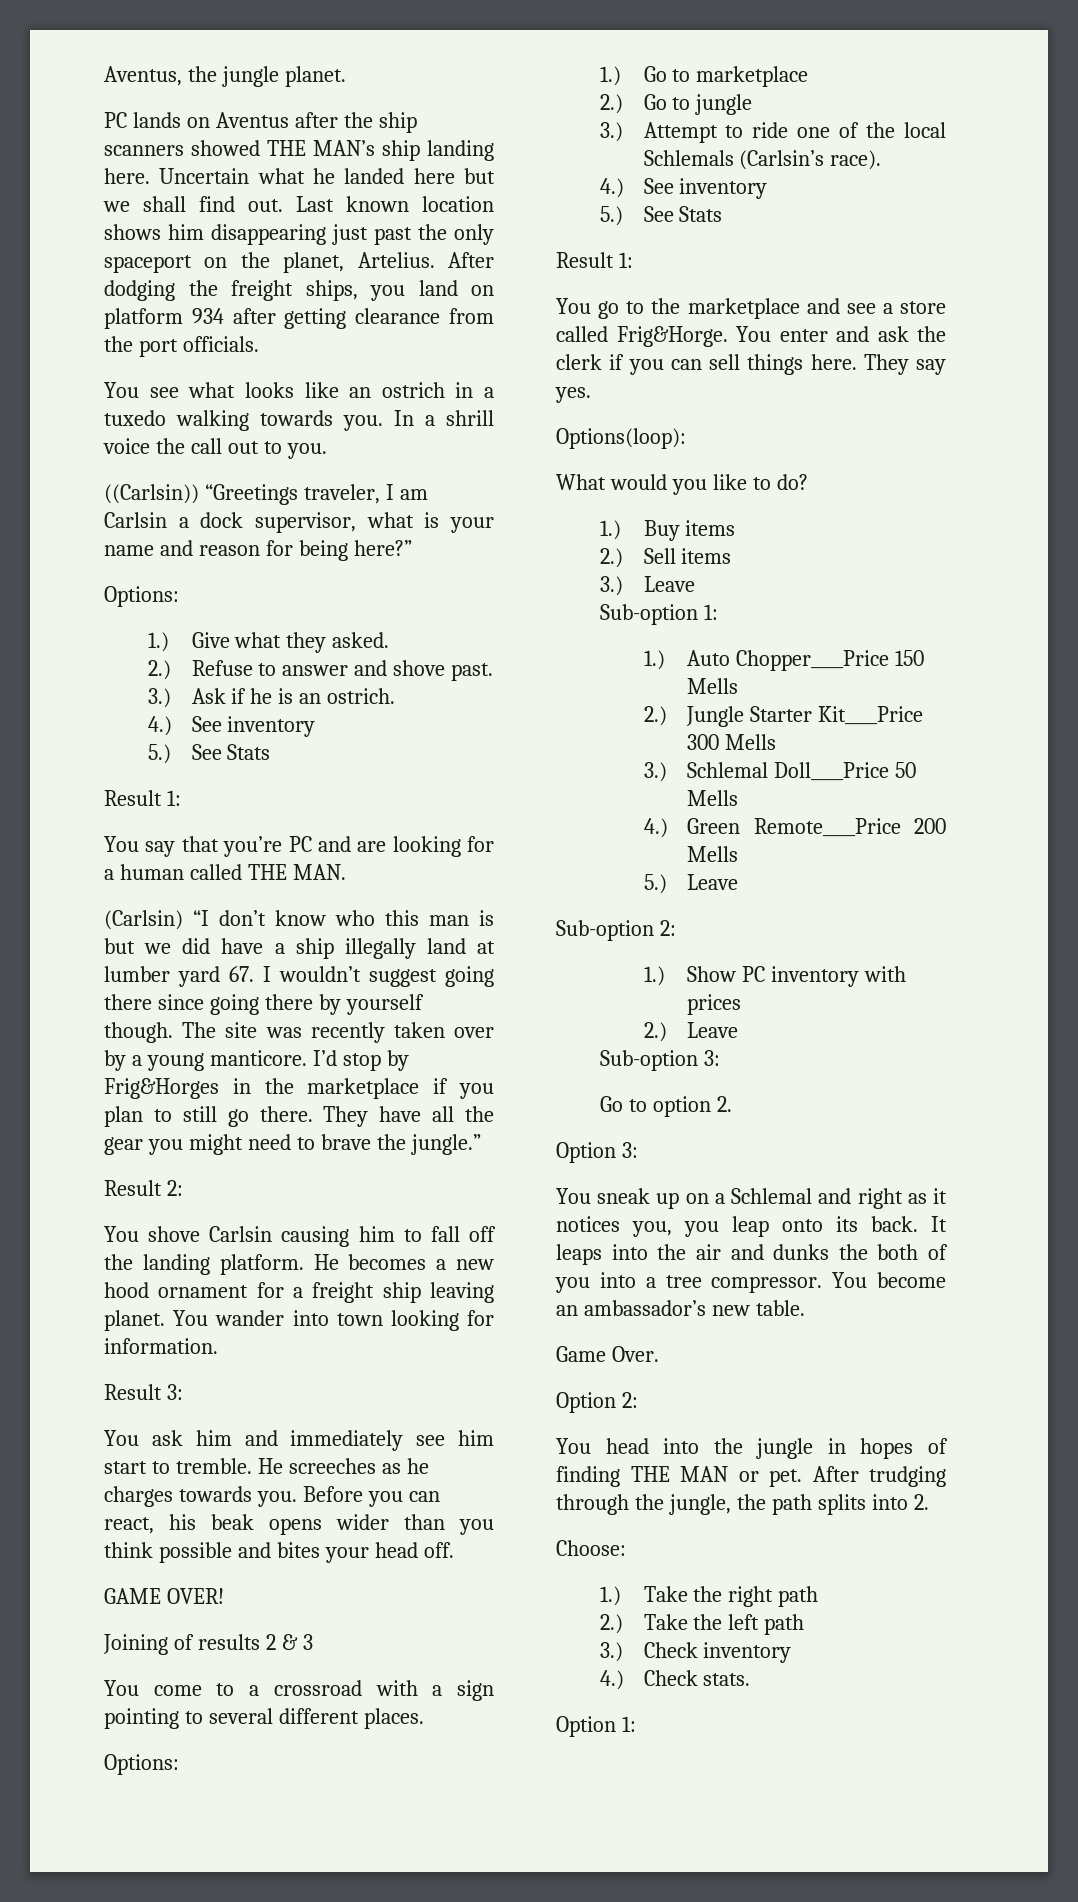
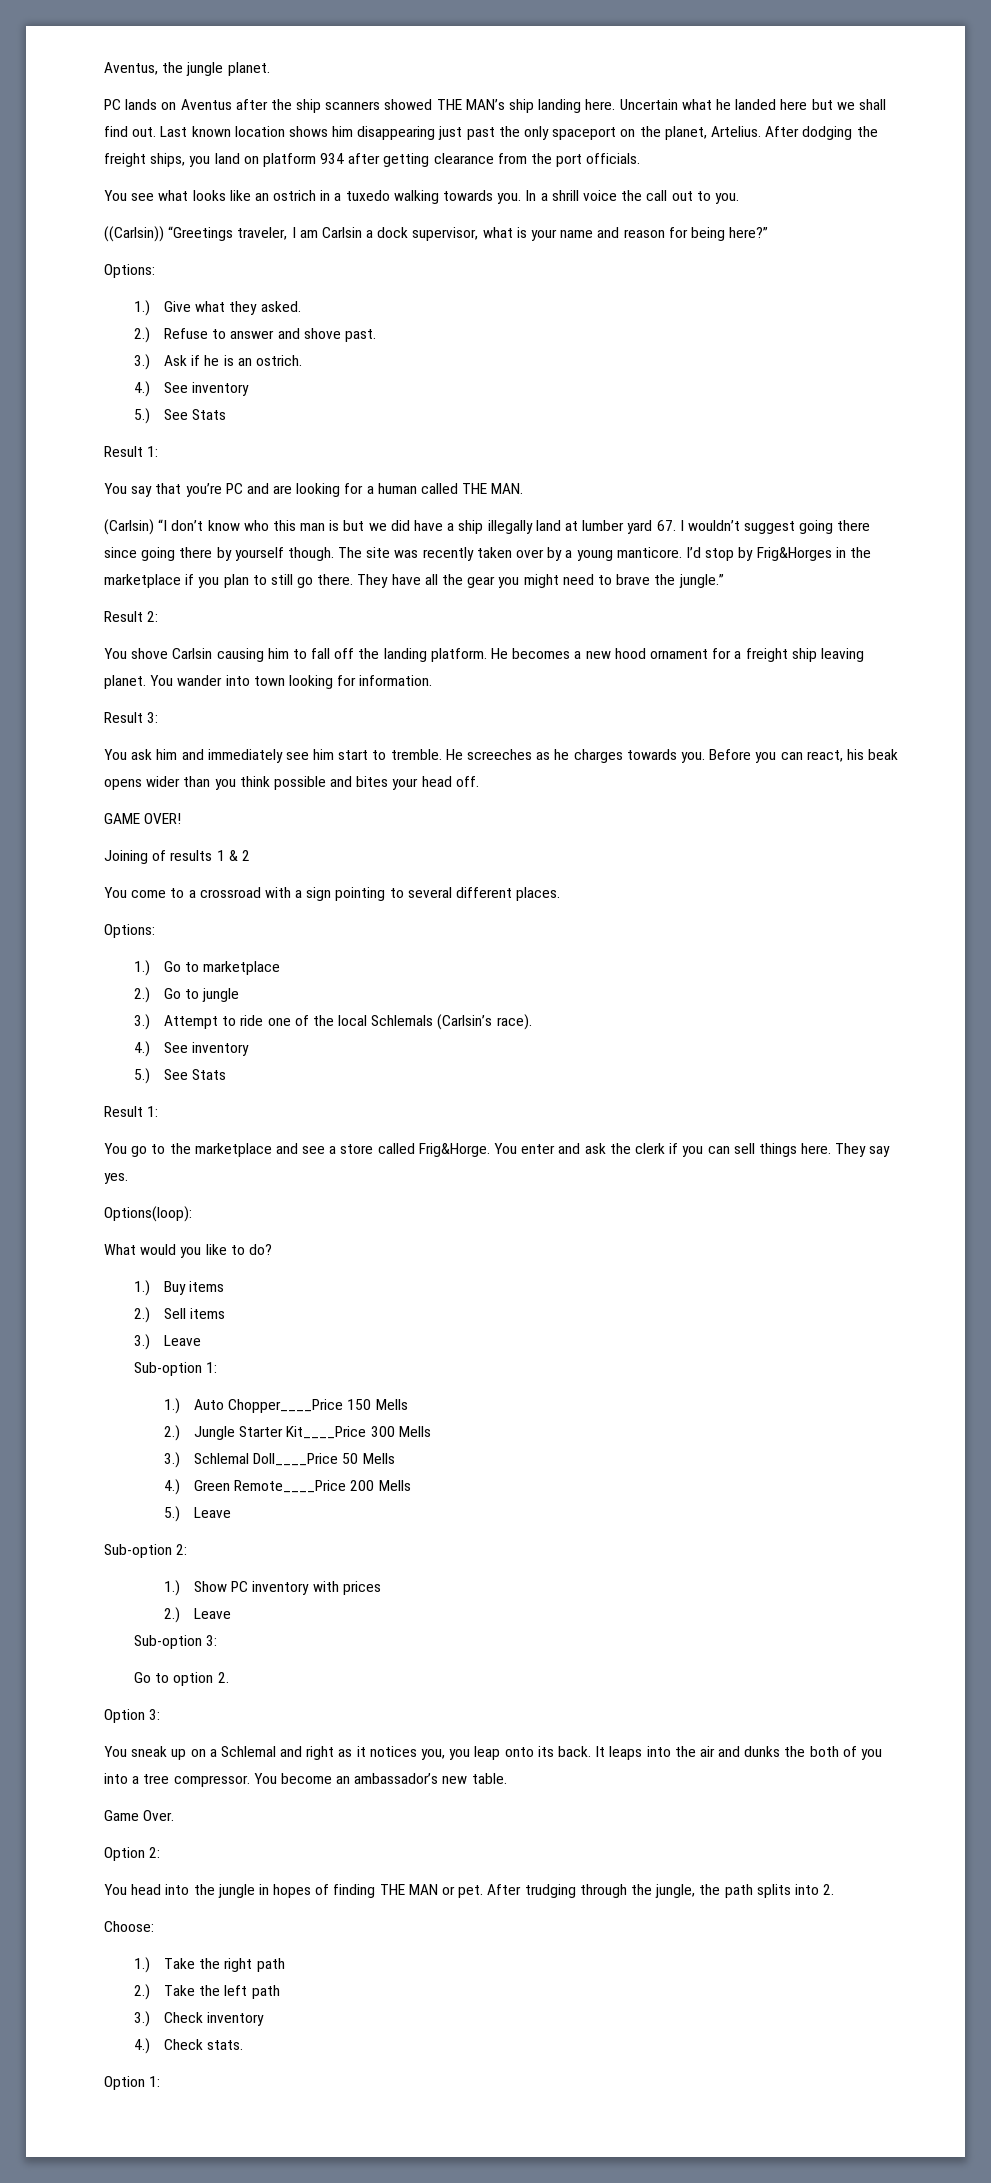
- Joining of results 2 & 3
+ Joining of results 1 & 2

